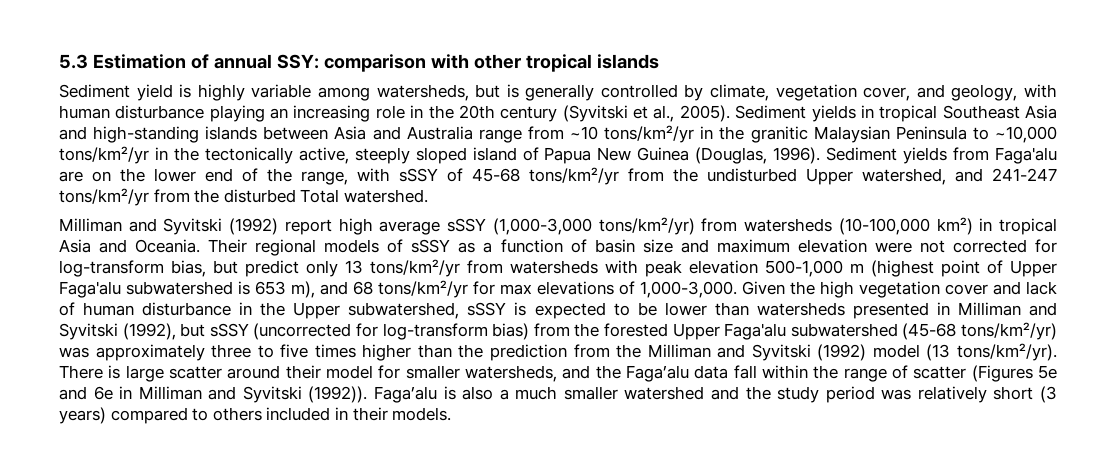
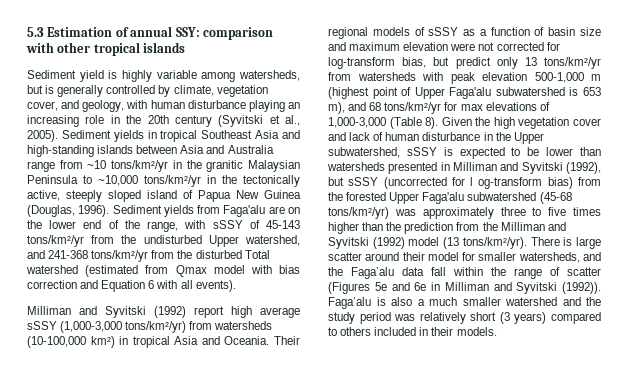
- Sediment yields from Faga'alu are on the lower end of the range, with sSSY of 45-68 tons/km²/yr from the undisturbed Upper watershed, and 241-247 tons/km²/yr from the disturbed Total watershed.
+ Sediment yields from Faga'alu are on the lower end of the range, with sSSY of 45-143 tons/km²/yr from the undisturbed Upper watershed, and 241-368 tons/km²/yr from the disturbed Total watershed (estimated from Qmax model with bias correction and Equation 6 with all events).
- Their regional models of sSSY as a function of basin size and maximum elevation were not corrected for log-transform bias, but predict only 13 tons/km²/yr from watersheds with peak elevation 500-1,000 m (highest point of Upper Faga'alu subwatershed is 653 m), and 68 tons/km²/yr for max elevations of 1,000-3,000.
+ Their regional models of sSSY as a function of basin size and maximum elevation were not corrected for log-transform bias, but predict only 13 tons/km²/yr from watersheds with peak elevation 500-1,000 m (highest point of Upper Faga'alu subwatershed is 653 m), and 68 tons/km²/yr for max elevations of 1,000-3,000 (Table 8).
- Given the high vegetation cover and lack of human disturbance in the Upper subwatershed, sSSY is expected to be lower than watersheds presented in Milliman and Syvitski (1992), but sSSY (uncorrected for log-transform bias) from the forested Upper Faga'alu subwatershed (45-68 tons/km²/yr) was approximately three to five times higher than the prediction from the Milliman and Syvitski (1992) model (13 tons/km²/yr).
+ Given the high vegetation cover and lack of human disturbance in the Upper subwatershed, sSSY is expected to be lower than watersheds presented in Milliman and Syvitski (1992), but sSSY (uncorrected for l og-transform bias) from the forested Upper Faga'alu subwatershed (45-68 tons/km²/yr) was approximately three to five times higher than the prediction from the Milliman and Syvitski (1992) model (13 tons/km²/yr).

